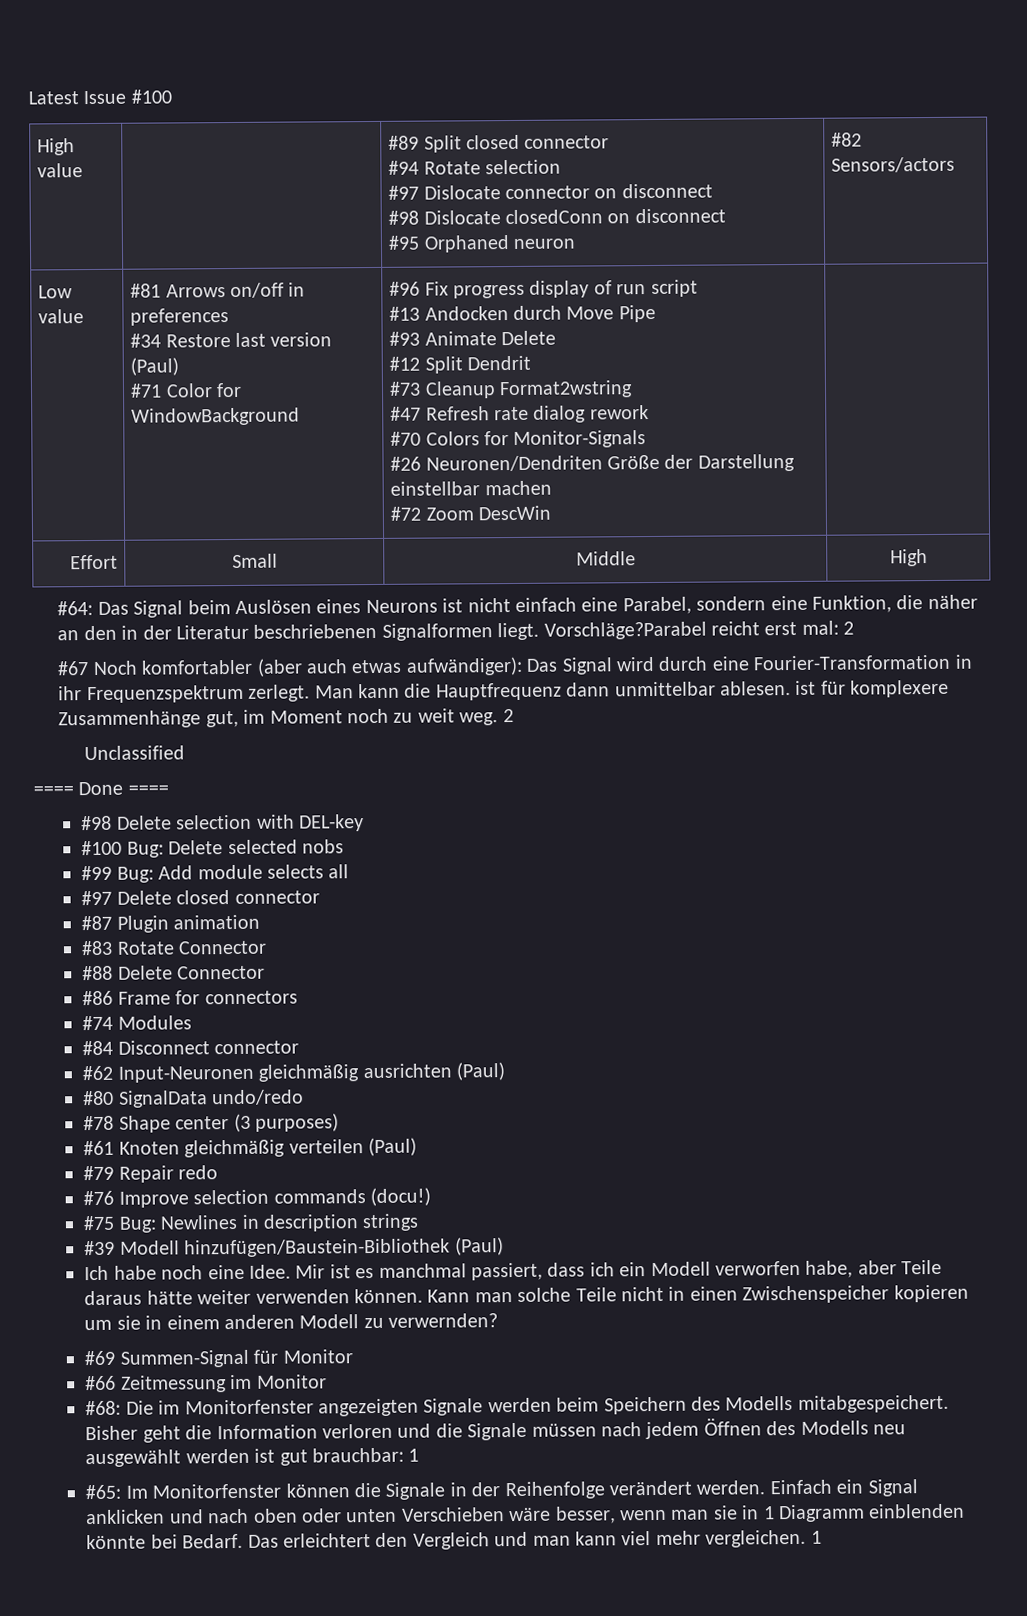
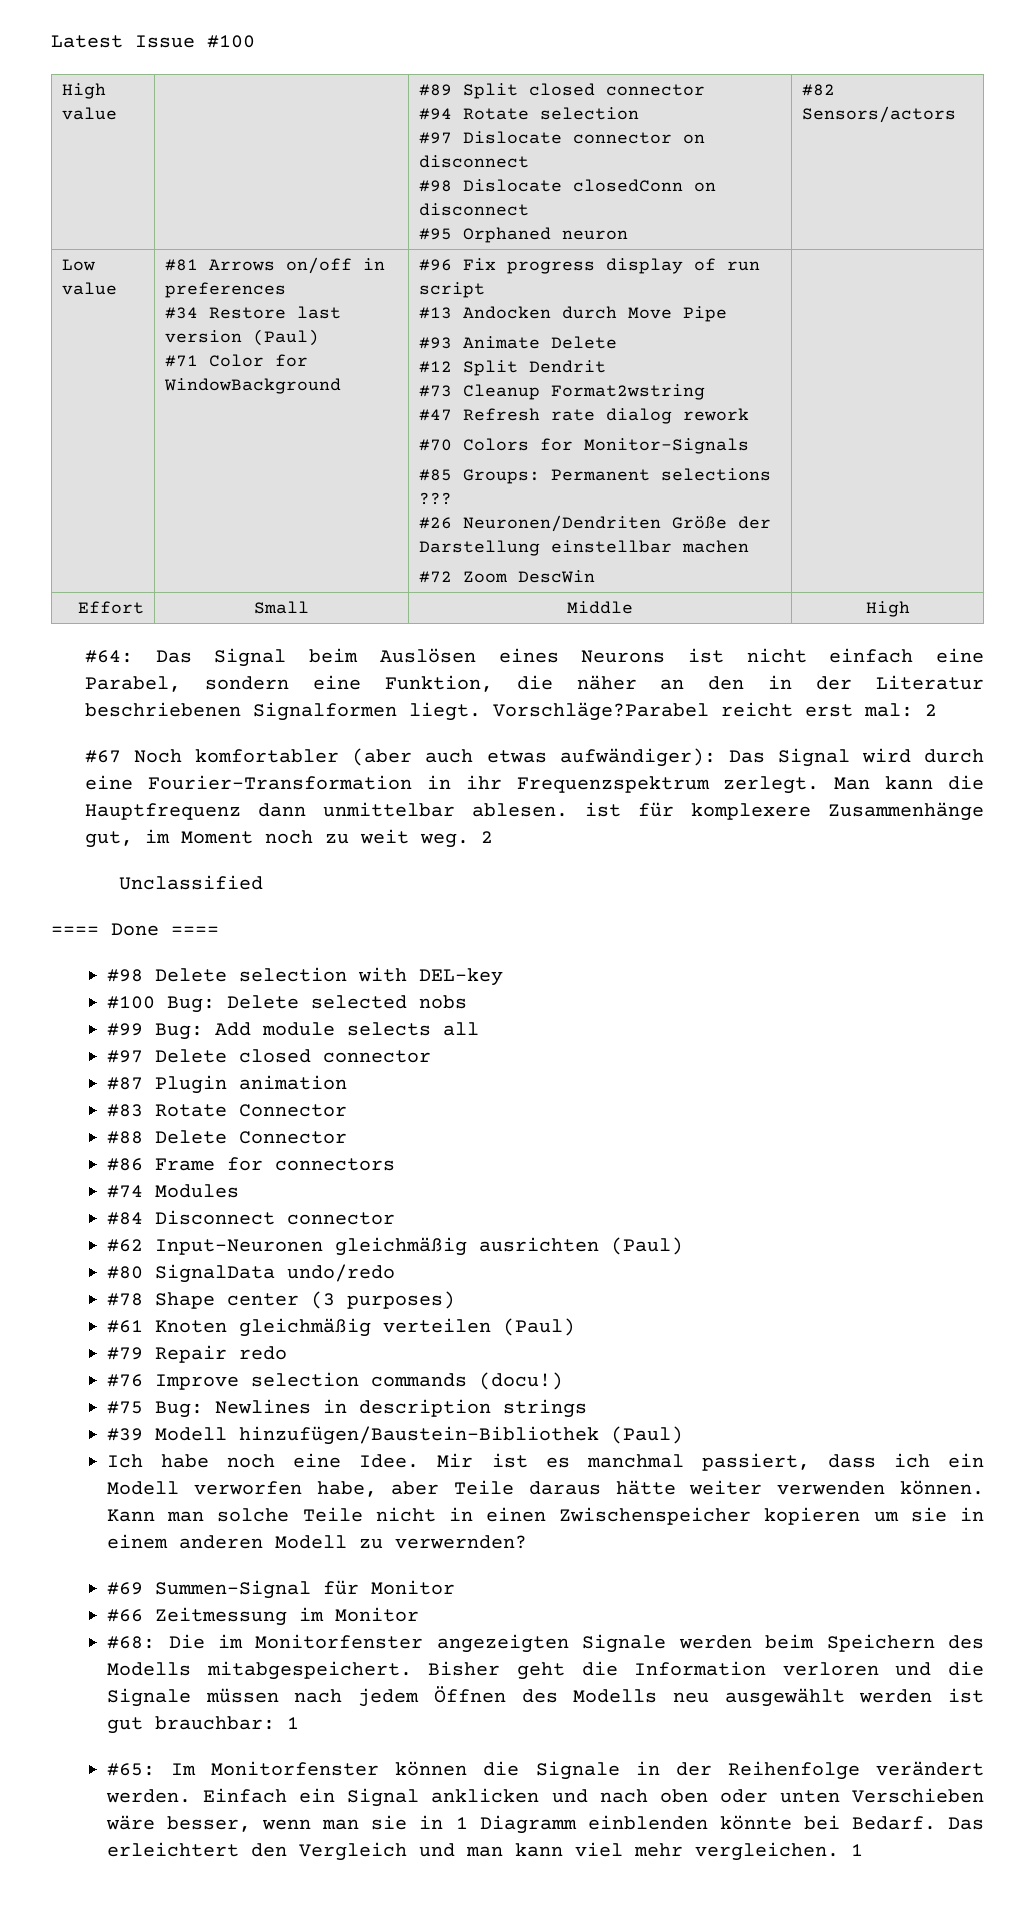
+ #85 Groups: Permanent selections ???

